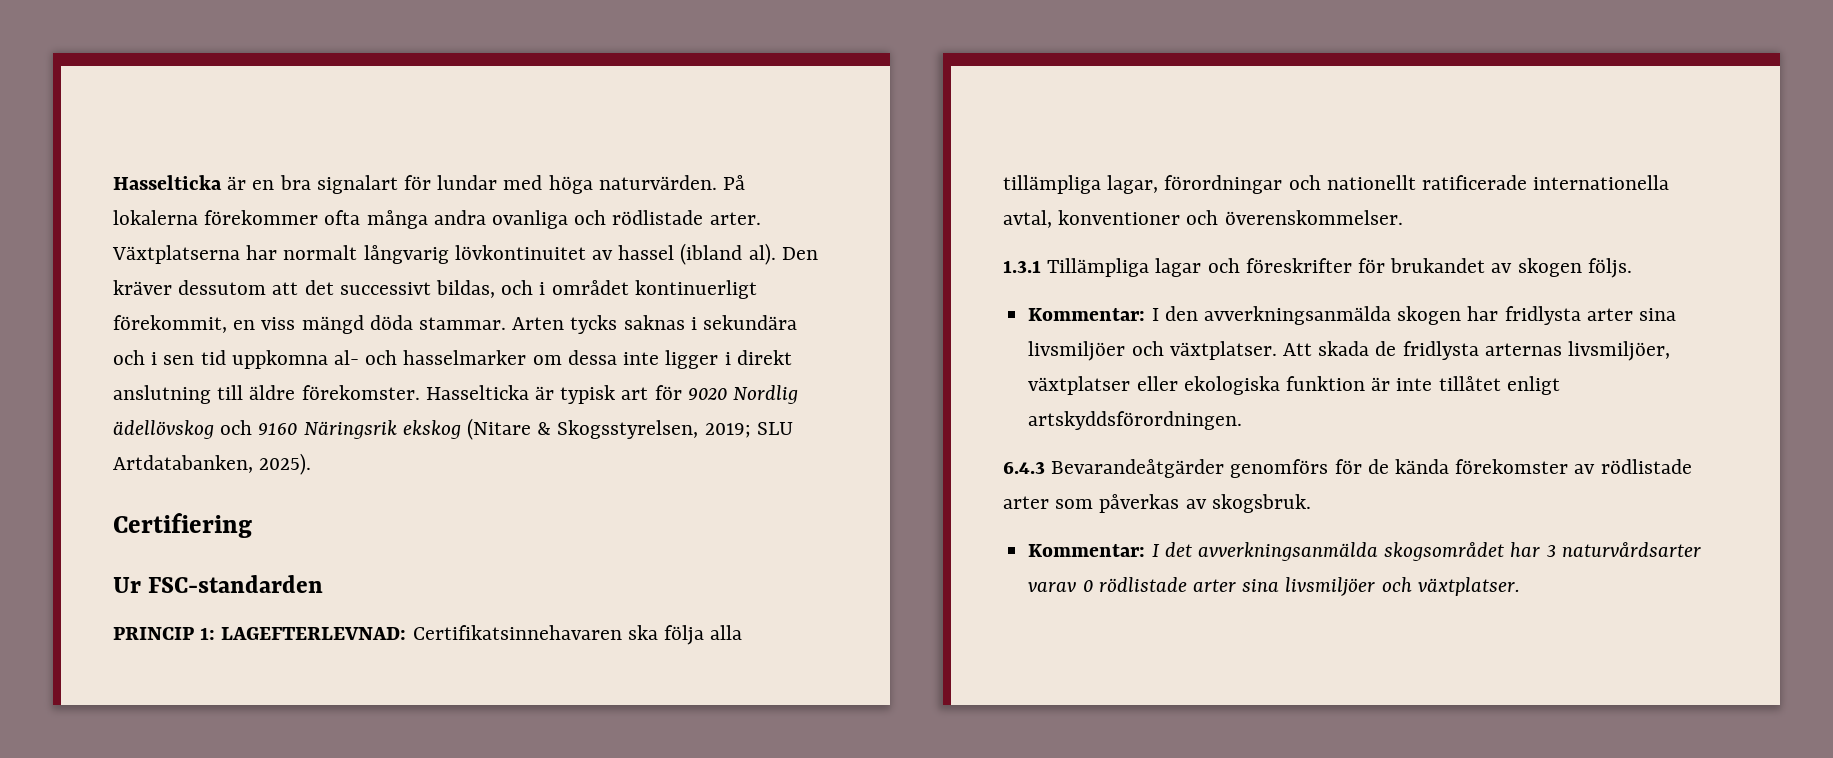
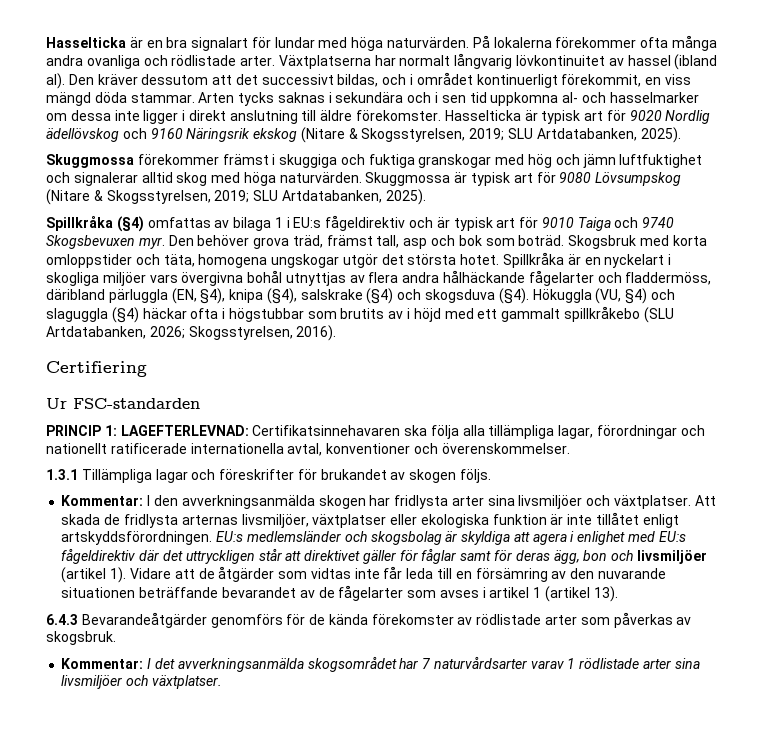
+ Skuggmossa förekommer främst i skuggiga och fuktiga granskogar med hög och jämn luftfuktighet och signalerar alltid skog med höga naturvärden. Skuggmossa är typisk art för 9080 Lövsumpskog (Nitare & Skogsstyrelsen, 2019; SLU Artdatabanken, 2025).
+ Spillkråka (§4) omfattas av bilaga 1 i EU:s fågeldirektiv och är typisk art för 9010 Taiga och 9740 Skogsbevuxen myr. Den behöver grova träd, främst tall, asp och bok som boträd. Skogsbruk med korta omloppstider och täta, homogena ungskogar utgör det största hotet. Spillkråka är en nyckelart i skogliga miljöer vars övergivna bohål utnyttjas av flera andra hålhäckande fågelarter och fladdermöss, däribland pärluggla (EN, §4), knipa (§4), salskrake (§4) och skogsduva (§4). Hökuggla (VU, §4) och slaguggla (§4) häckar ofta i högstubbar som brutits av i höjd med ett gammalt spillkråkebo (SLU Artdatabanken, 2026; Skogsstyrelsen, 2016).
+ EU:s medlemsländer och skogsbolag är skyldiga att agera i enlighet med EU:s fågeldirektiv där det uttryckligen står att direktivet gäller för fåglar samt för deras ägg, bon och livsmiljöer (artikel 1). Vidare att de åtgärder som vidtas inte får leda till en försämring av den nuvarande situationen beträffande bevarandet av de fågelarter som avses i artikel 1 (artikel 13).
- Kommentar: I det avverkningsanmälda skogsområdet har 3 naturvårdsarter varav 0 rödlistade arter sina livsmiljöer och växtplatser.
+ Kommentar: I det avverkningsanmälda skogsområdet har 7 naturvårdsarter varav 1 rödlistade arter sina livsmiljöer och växtplatser.

